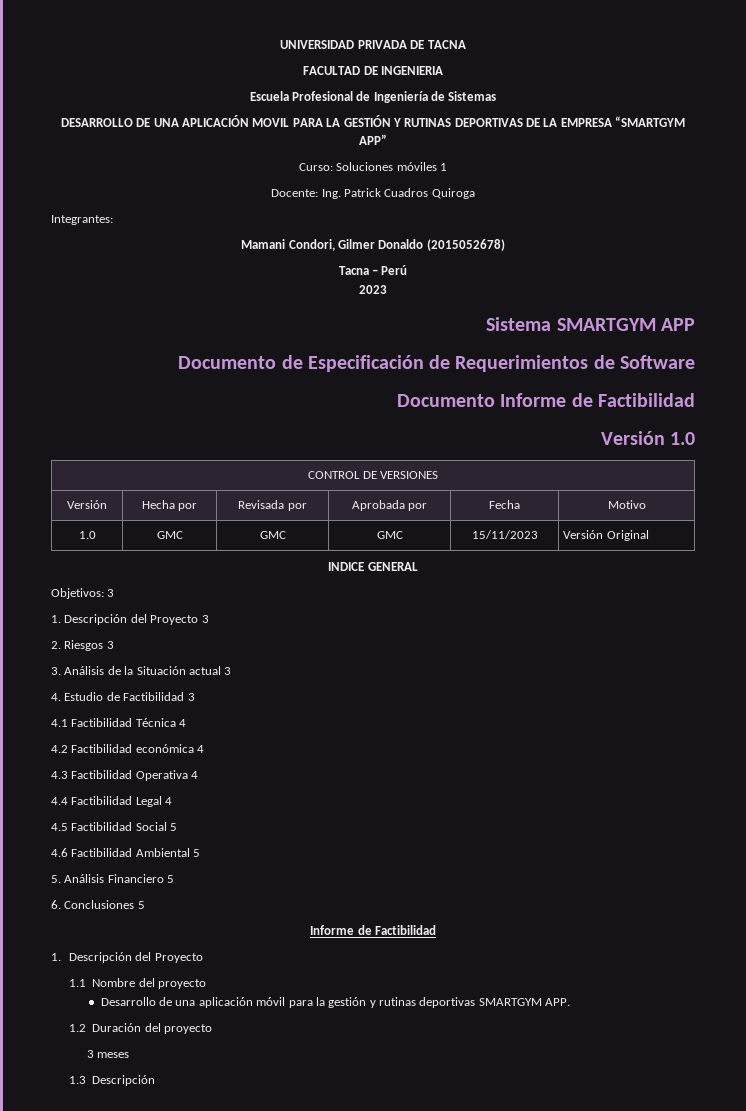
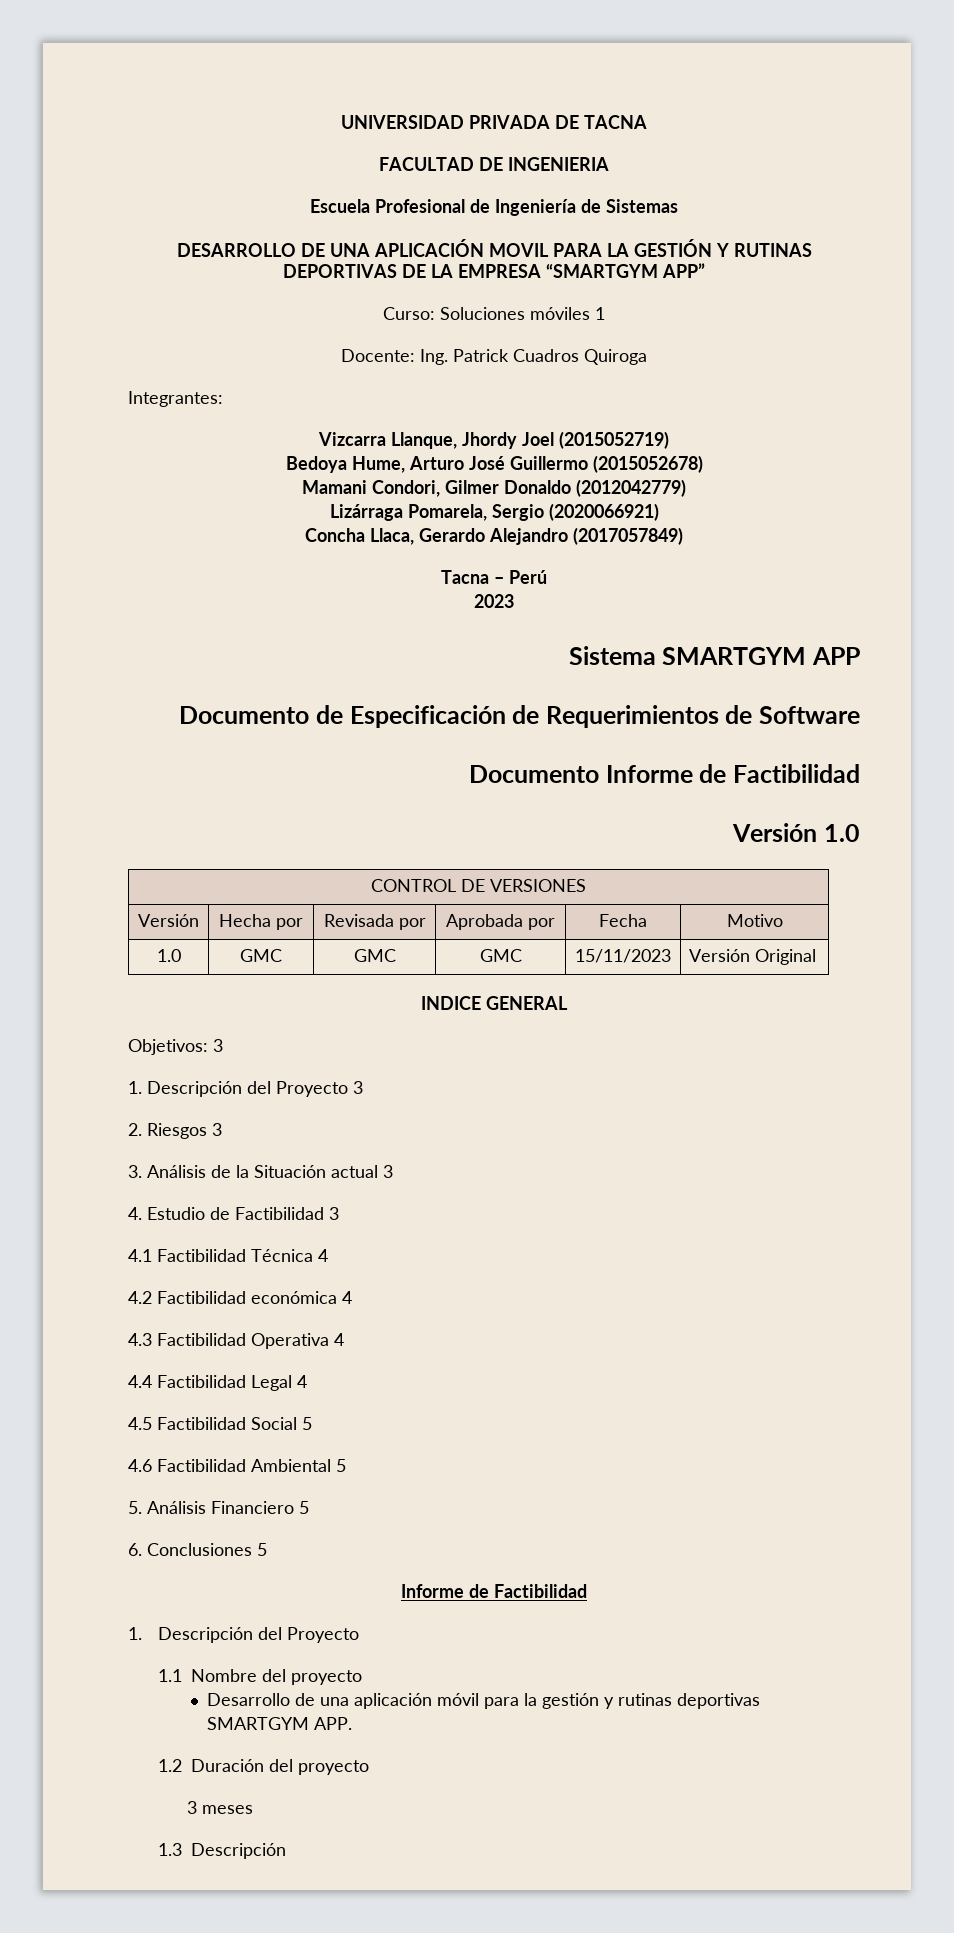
- Mamani Condori, Gilmer Donaldo (2015052678)
+ Vizcarra Llanque, Jhordy Joel (2015052719)
+ Bedoya Hume, Arturo José Guillermo (2015052678)
+ Mamani Condori, Gilmer Donaldo (2012042779)
+ Lizárraga Pomarela, Sergio (2020066921)
+ Concha Llaca, Gerardo Alejandro (2017057849)

